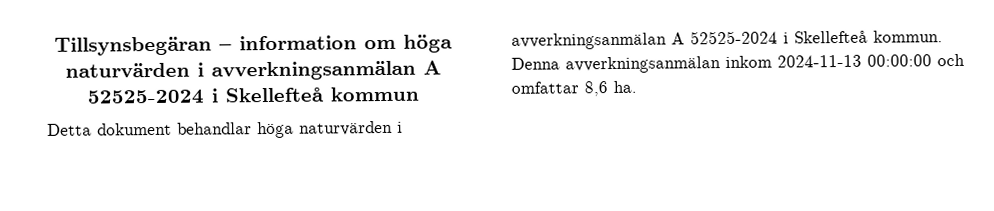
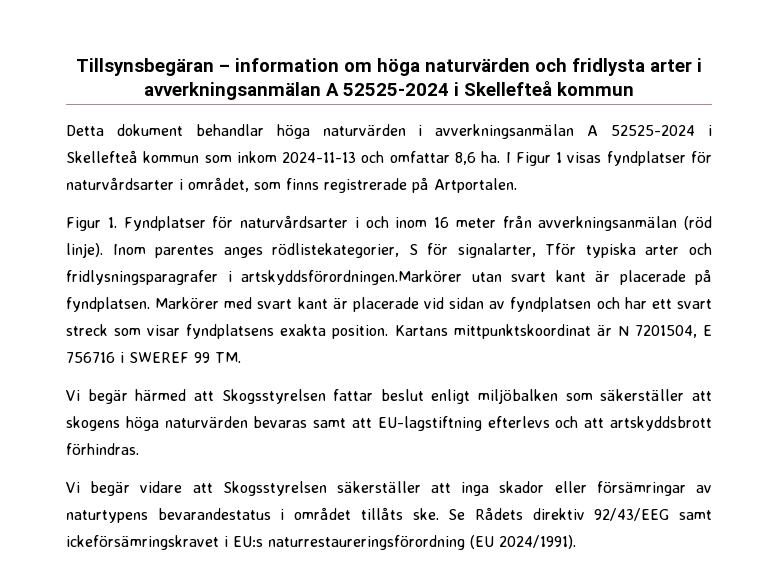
- Tillsynsbegäran – information om höga naturvärden i avverkningsanmälan A 52525-2024 i Skellefteå kommun
+ Tillsynsbegäran – information om höga naturvärden och fridlysta arter i avverkningsanmälan A 52525-2024 i Skellefteå kommun
- Detta dokument behandlar höga naturvärden i avverkningsanmälan A 52525-2024 i Skellefteå kommun. Denna avverkningsanmälan inkom 2024-11-13 00:00:00 och omfattar 8,6 ha.
+ Detta dokument behandlar höga naturvärden i avverkningsanmälan A 52525-2024 i Skellefteå kommun som inkom 2024-11-13 och omfattar 8,6 ha.
+ I Figur 1 visas fyndplatser för naturvårdsarter i området, som finns registrerade på Artportalen.
+ Figur 1. Fyndplatser för naturvårdsarter i och inom 16 meter från avverkningsanmälan (röd linje). Inom parentes anges rödlistekategorier, S för signalarter, Tför typiska arter och fridlysningsparagrafer i artskyddsförordningen.Markörer utan svart kant är placerade på fyndplatsen. Markörer med svart kant är placerade vid sidan av fyndplatsen och har ett svart streck som visar fyndplatsens exakta position. Kartans mittpunktskoordinat är N 7201504, E 756716 i SWEREF 99 TM.
+ Vi begär härmed att Skogsstyrelsen fattar beslut enligt miljöbalken som säkerställer att skogens höga naturvärden bevaras samt att EU-lagstiftning efterlevs och att artskyddsbrott förhindras.
+ Vi begär vidare att Skogsstyrelsen säkerställer att inga skador eller försämringar av naturtypens bevarandestatus i området tillåts ske. Se Rådets direktiv 92/43/EEG samt ickeförsämringskravet i EU:s naturrestaureringsförordning (EU 2024/1991).

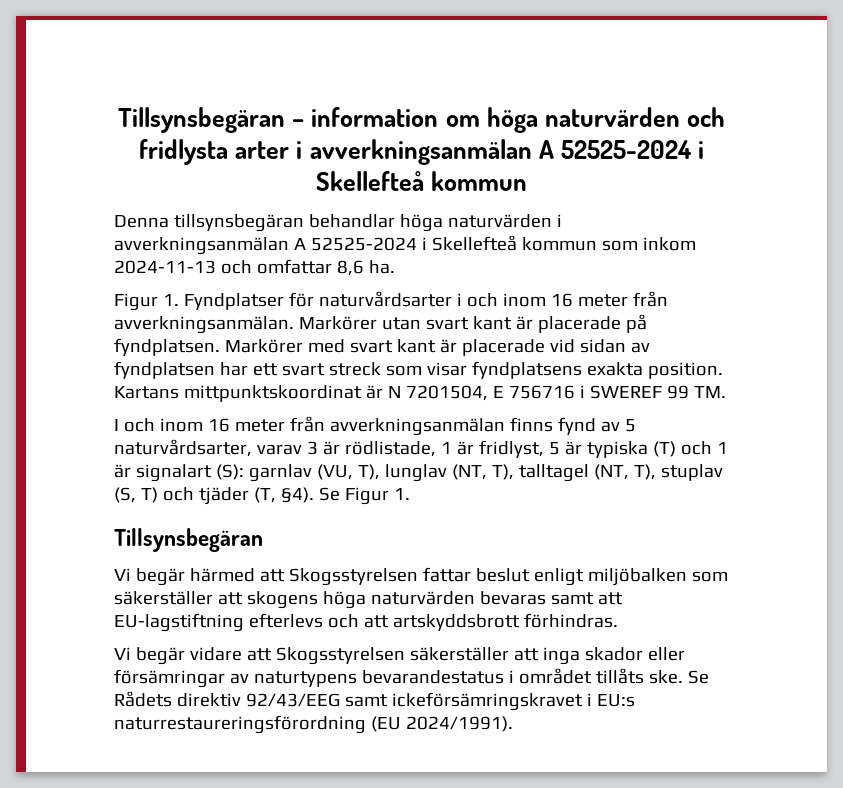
- Detta dokument behandlar höga naturvärden i avverkningsanmälan A 52525-2024 i Skellefteå kommun som inkom 2024-11-13 och omfattar 8,6 ha. I Figur 1 visas fyndplatser för naturvårdsarter i området, som finns registrerade på Artportalen.
+ Denna tillsynsbegäran behandlar höga naturvärden i avverkningsanmälan A 52525-2024 i Skellefteå kommun som inkom 2024-11-13 och omfattar 8,6 ha.
- Figur 1. Fyndplatser för naturvårdsarter i och inom 16 meter från avverkningsanmälan (röd linje). Inom parentes anges rödlistekategorier, S för signalarter, Tför typiska arter och fridlysningsparagrafer i artskyddsförordningen.Markörer utan svart kant är placerade på fyndplatsen.
+ Figur 1. Fyndplatser för naturvårdsarter i och inom 16 meter från avverkningsanmälan. Markörer utan svart kant är placerade på fyndplatsen.
- Markörer med svart kant är placerade vid sidan av fyndplatsen och har ett svart streck som visar fyndplatsens exakta position.
+ Markörer med svart kant är placerade vid sidan av fyndplatsen har ett svart streck som visar fyndplatsens exakta position.
+ I och inom 16 meter från avverkningsanmälan finns fynd av 5 naturvårdsarter, varav 3 är rödlistade, 1 är fridlyst, 5 är typiska (T) och 1 är signalart (S): garnlav (VU, T), lunglav (NT, T), talltagel (NT, T), stuplav (S, T) och tjäder (T, §4). Se Figur 1.
+ Tillsynsbegäran

